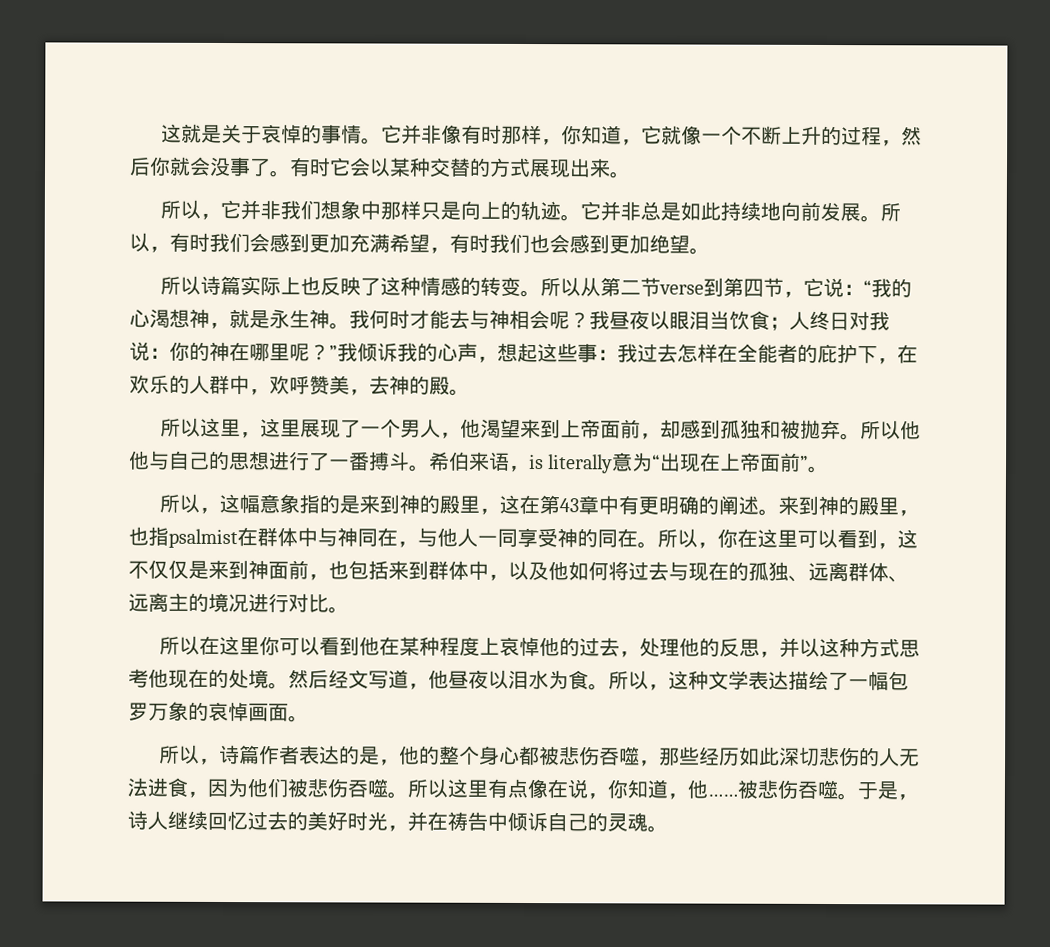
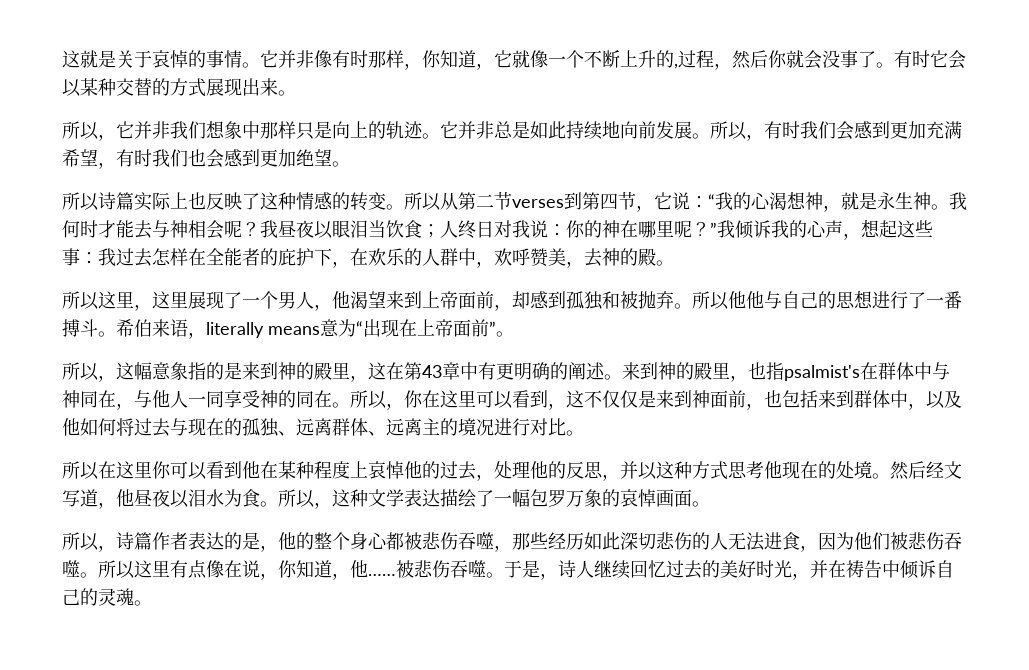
- 它并非像有时那样，你知道，它就像一个不断上升的过程，然后你就会没事了。
+ 它并非像有时那样，你知道，它就像一个不断上升的,过程，然后你就会没事了。
- 所以从第二节verse到第四节，它说：“我的心渴想神，就是永生神。
+ 所以从第二节verses到第四节，它说：“我的心渴想神，就是永生神。
- 希伯来语，is literally意为“出现在上帝面前”。
+ 希伯来语，literally means意为“出现在上帝面前”。
- 来到神的殿里，也指psalmist在群体中与神同在，与他人一同享受神的同在。
+ 来到神的殿里，也指psalmist's在群体中与神同在，与他人一同享受神的同在。

